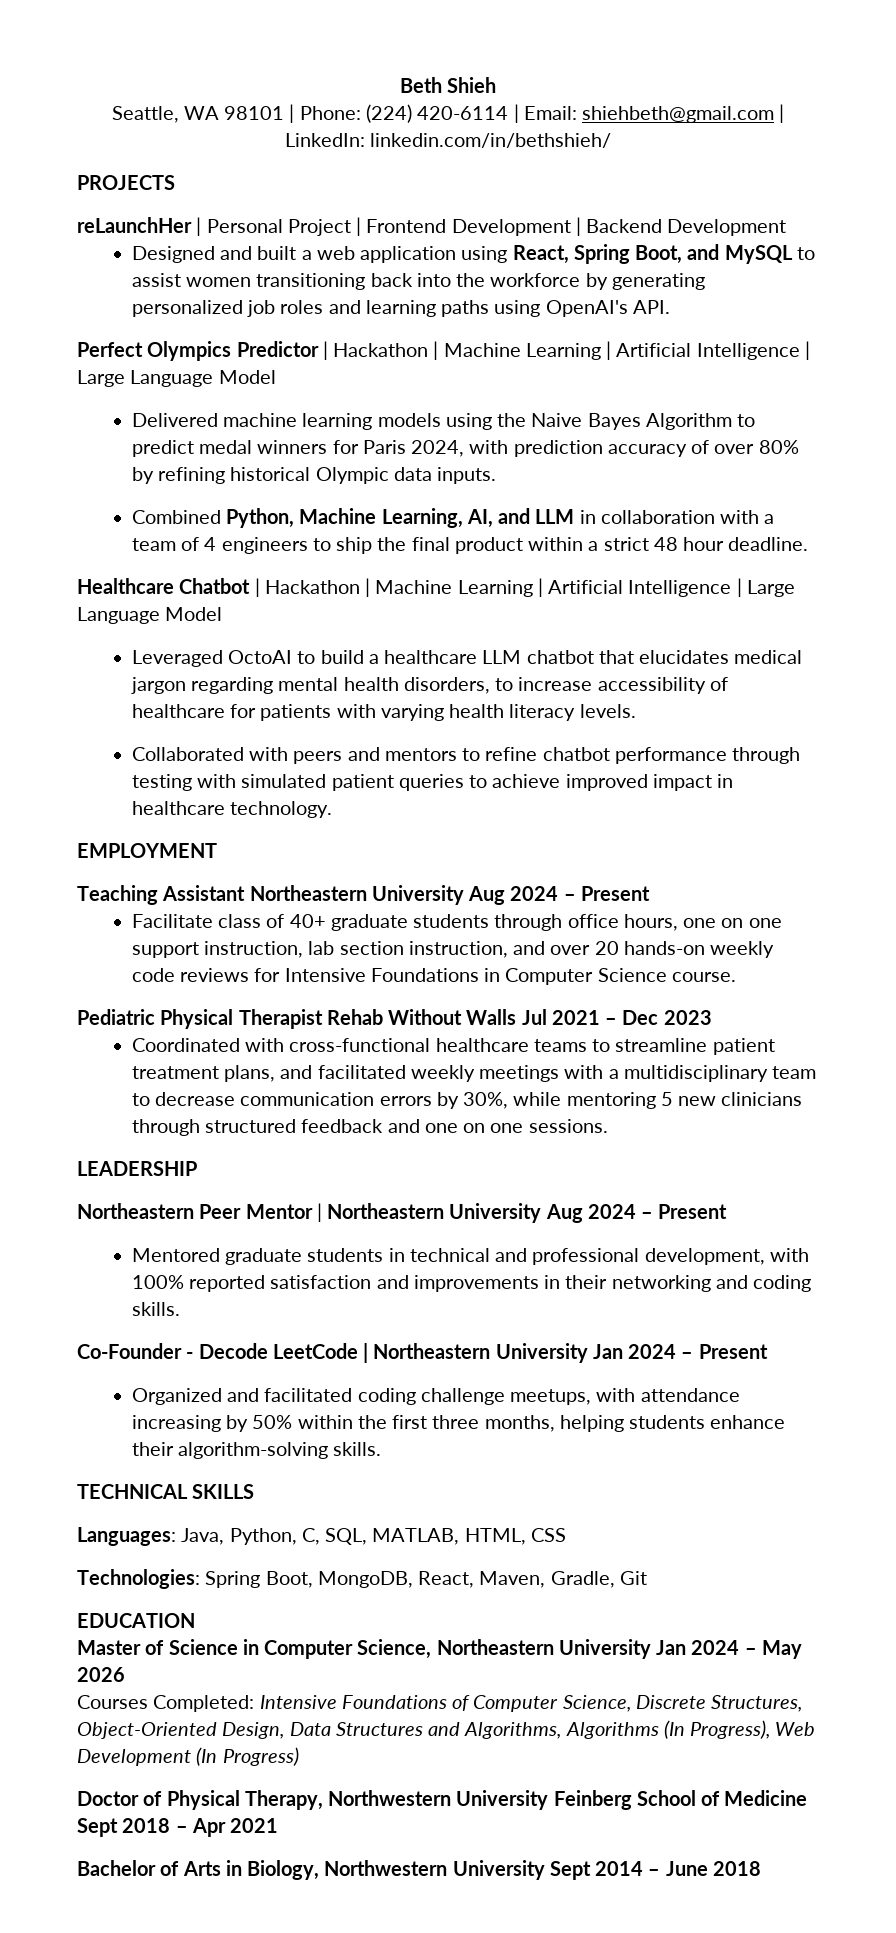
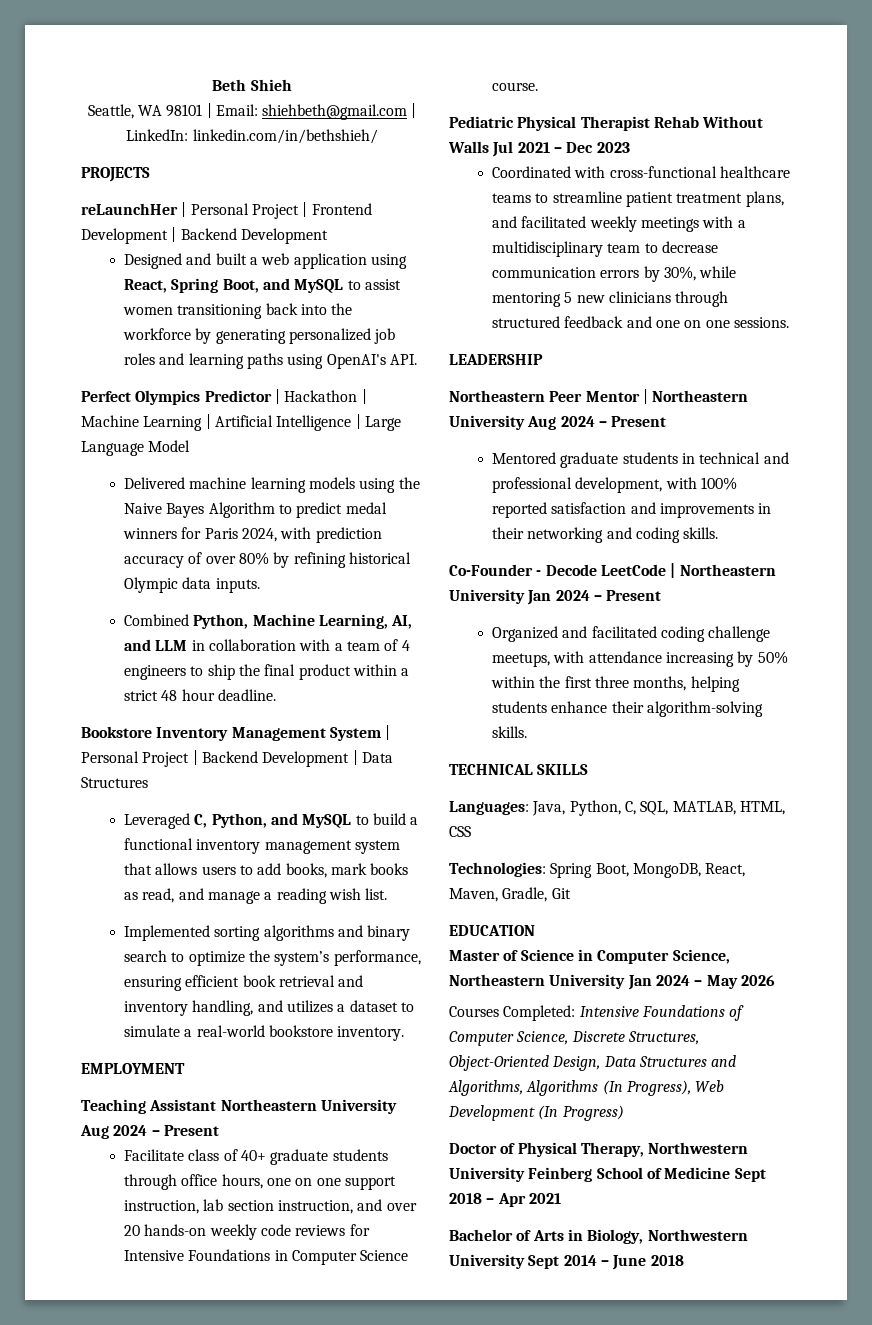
- Seattle, WA 98101 | Phone: (224) 420-6114 | Email: shiehbeth@gmail.com | LinkedIn: linkedin.com/in/bethshieh/
+ Seattle, WA 98101 | Email: shiehbeth@gmail.com | LinkedIn: linkedin.com/in/bethshieh/
- Healthcare Chatbot | Hackathon | Machine Learning | Artificial Intelligence | Large Language Model
- Leveraged OctoAI to build a healthcare LLM chatbot that elucidates medical jargon regarding mental health disorders, to increase accessibility of healthcare for patients with varying health literacy levels.
- Collaborated with peers and mentors to refine chatbot performance through testing with simulated patient queries to achieve improved impact in healthcare technology.
+ Bookstore Inventory Management System | Personal Project | Backend Development | Data Structures
+ Leveraged C, Python, and MySQL to build a functional inventory management system that allows users to add books, mark books as read, and manage a reading wish list.
+ Implemented sorting algorithms and binary search to optimize the system’s performance, ensuring efficient book retrieval and inventory handling, and utilizes a dataset to simulate a real-world bookstore inventory.

